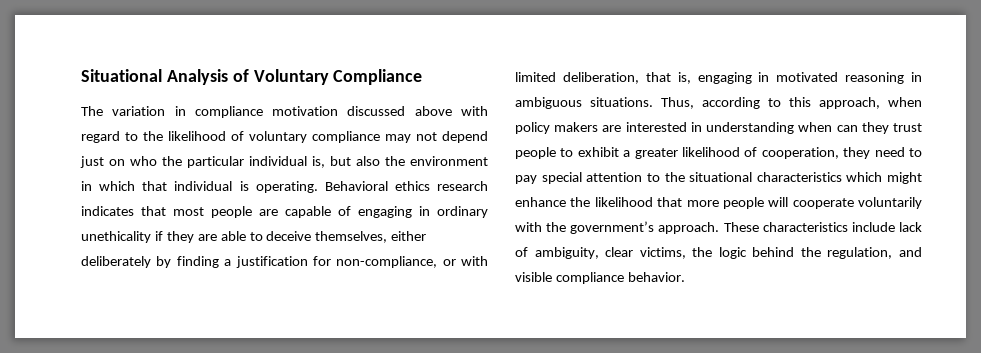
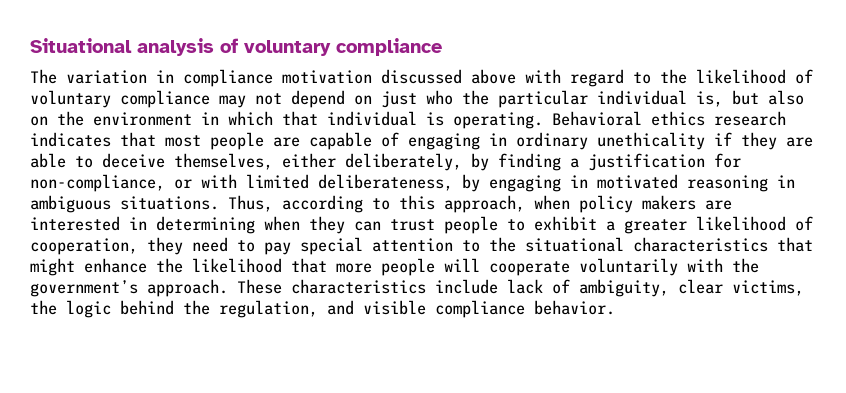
- Situational Analysis of Voluntary Compliance
+ Situational analysis of voluntary compliance
- The variation in compliance motivation discussed above with regard to the likelihood of voluntary compliance may not depend just on who the particular individual is, but also the environment in which that individual is operating.
+ The variation in compliance motivation discussed above with regard to the likelihood of voluntary compliance may not depend on just who the particular individual is, but also on the environment in which that individual is operating.
- Behavioral ethics research indicates that most people are capable of engaging in ordinary unethicality if they are able to deceive themselves, either deliberately by finding a justification for non-compliance, or with limited deliberation, that is, engaging in motivated reasoning in ambiguous situations.
+ Behavioral ethics research indicates that most people are capable of engaging in ordinary unethicality if they are able to deceive themselves, either deliberately, by finding a justification for non-compliance, or with limited deliberateness, by engaging in motivated reasoning in ambiguous situations.
- Thus, according to this approach, when policy makers are interested in understanding when can they trust people to exhibit a greater likelihood of cooperation, they need to pay special attention to the situational characteristics which might enhance the likelihood that more people will cooperate voluntarily with the government’s approach.
+ Thus, according to this approach, when policy makers are interested in determining when they can trust people to exhibit a greater likelihood of cooperation, they need to pay special attention to the situational characteristics that might enhance the likelihood that more people will cooperate voluntarily with the government’s approach.

